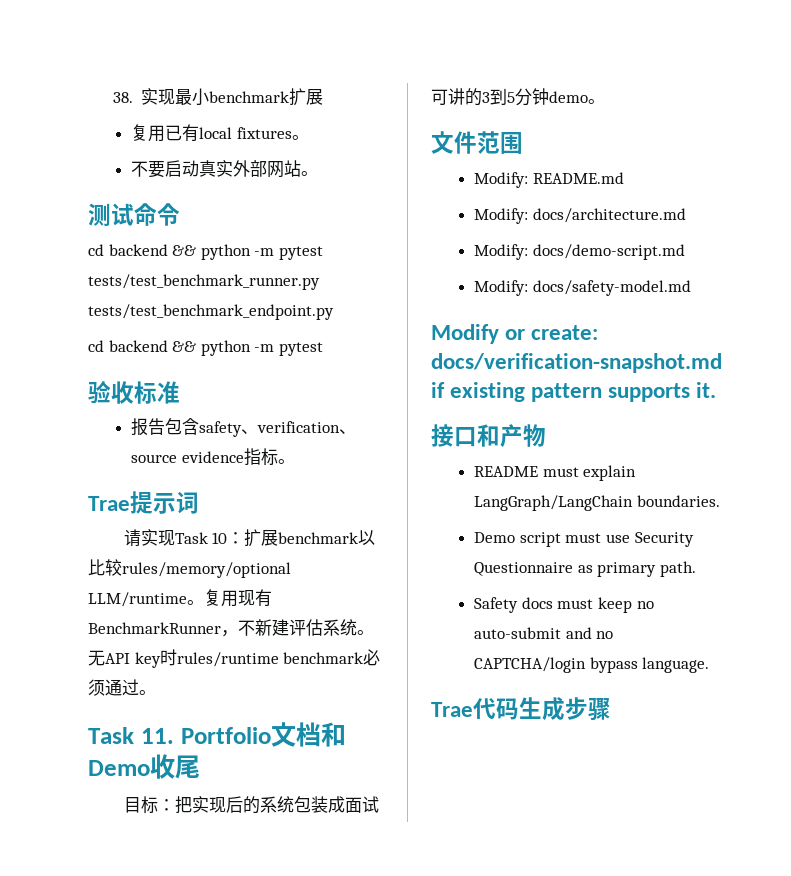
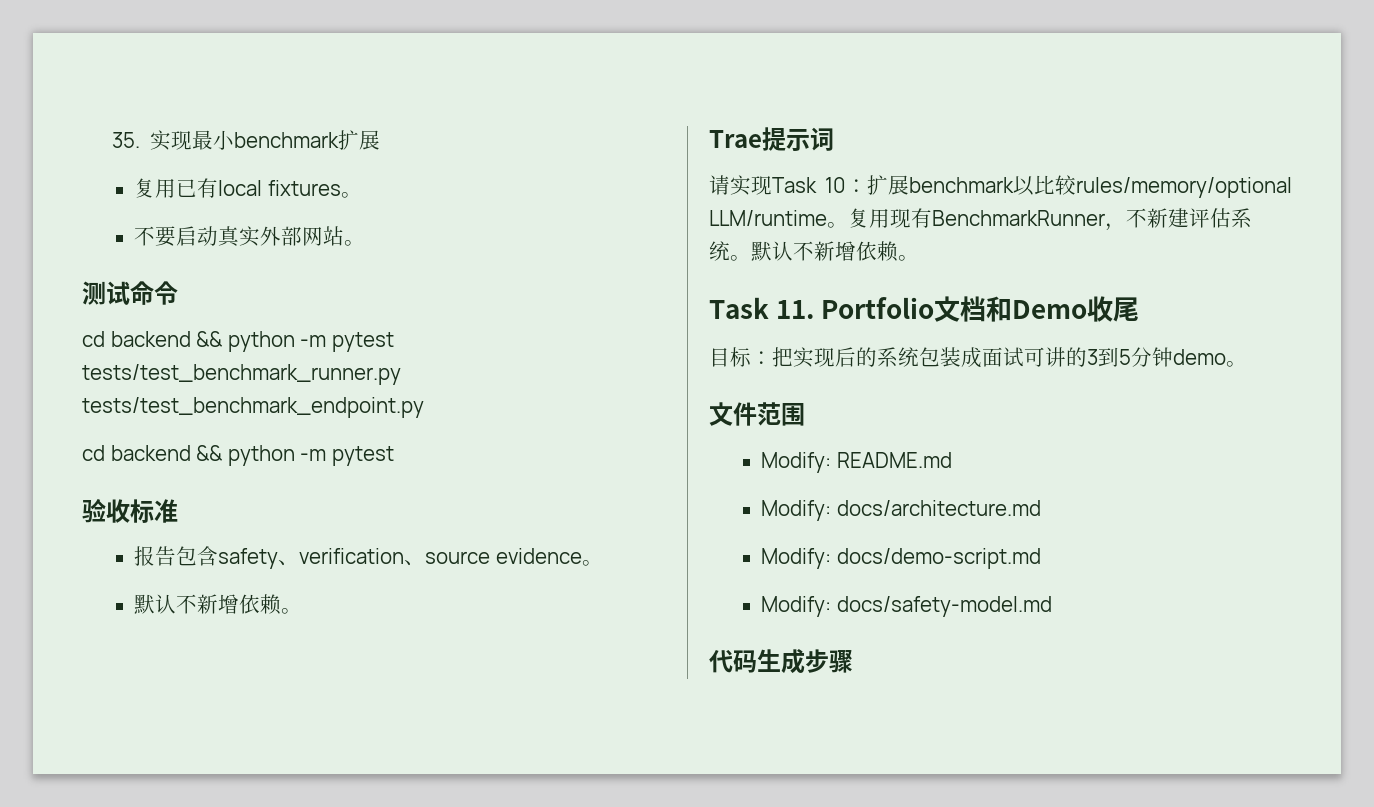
- 38.实现最小benchmark扩展
+ 35.实现最小benchmark扩展
- 报告包含safety、verification、source evidence指标。
+ 报告包含safety、verification、source evidence。
+ 默认不新增依赖。
- 复用现有BenchmarkRunner，不新建评估系统。无API key时rules/runtime benchmark必须通过。
+ 复用现有BenchmarkRunner，不新建评估系统。默认不新增依赖。
- Modify or create: docs/verification-snapshot.md if existing pattern supports it.
- 接口和产物
- README must explain LangGraph/LangChain boundaries.
- Demo script must use Security Questionnaire as primary path.
- Safety docs must keep no auto-submit and no CAPTCHA/login bypass language.
- Trae代码生成步骤
+ 代码生成步骤

